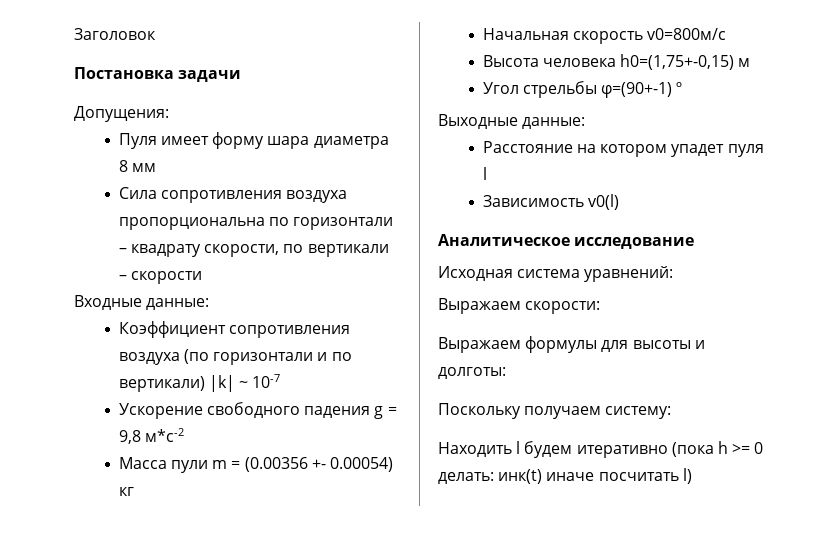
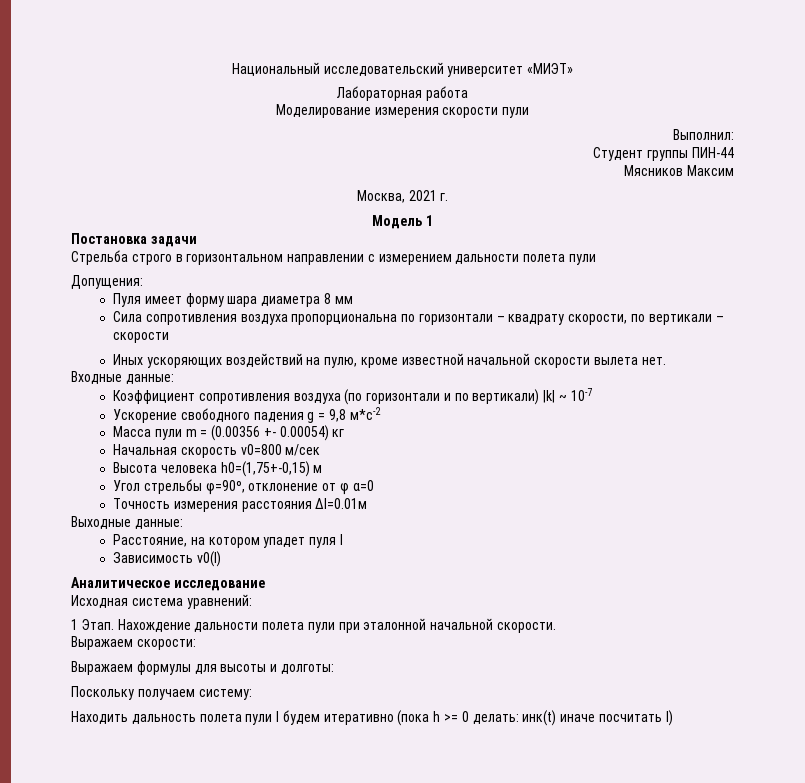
- Заголовок
+ Национальный исследовательский университет «МИЭТ»
+ Лабораторная работа
+ Моделирование измерения скорости пули
+ Выполнил:
+ Студент группы ПИН-44
+ Мясников Максим
+ Москва, 2021 г.
+ Модель 1
  Постановка задачи
+ Стрельба строго в горизонтальном направлении с измерением дальности полета пули
+ Иных ускоряющих воздействий на пулю, кроме известной начальной скорости вылета нет.
- Начальная скорость v0=800м/с
+ Начальная скорость v0=800 м/сек
- Угол стрельбы φ=(90+-1) º
+ Угол стрельбы φ=90º, отклонение от φ α=0
+ Точность измерения расстояния Δl=0.01м
- Расстояние на котором упадет пуля l
+ Расстояние, на котором упадет пуля l
+ 1 Этап. Нахождение дальности полета пули при эталонной начальной скорости.
- Находить l будем итеративно (пока h >= 0 делать: инк(t) иначе посчитать l)
+ Находить дальность полета пули l будем итеративно (пока h >= 0 делать: инк(t) иначе посчитать l)

